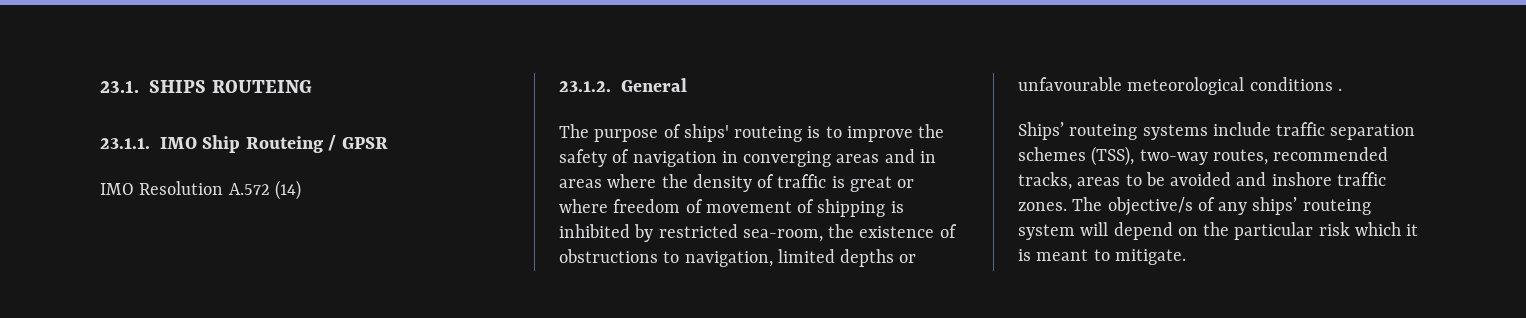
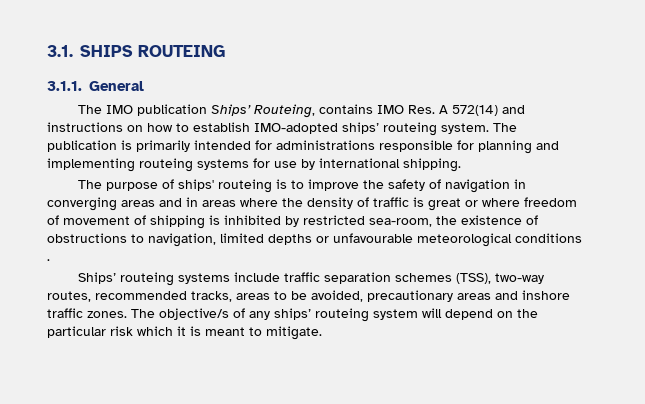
- 23.1. SHIPS ROUTEING
+ 3.1. SHIPS ROUTEING
- 23.1.1. IMO Ship Routeing / GPSR
- IMO Resolution A.572 (14)
- 23.1.2. General
+ 3.1.1. General
+ The IMO publication Ships’ Routeing, contains IMO Res. A 572(14) and instructions on how to establish IMO-adopted ships’ routeing system. The publication is primarily intended for administrations responsible for planning and implementing routeing systems for use by international shipping.
- Ships’ routeing systems include traffic separation schemes (TSS), two-way routes, recommended tracks, areas to be avoided and inshore traffic zones.
+ Ships’ routeing systems include traffic separation schemes (TSS), two-way routes, recommended tracks, areas to be avoided, precautionary areas and inshore traffic zones.

